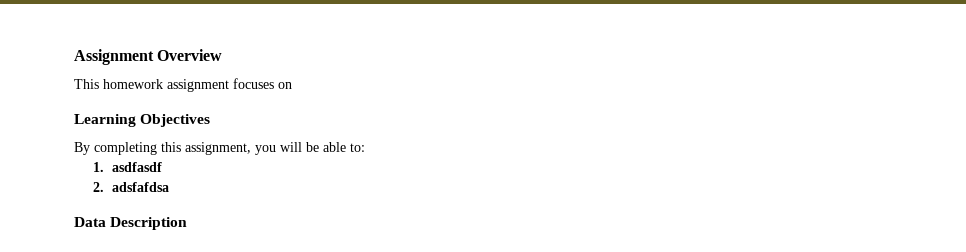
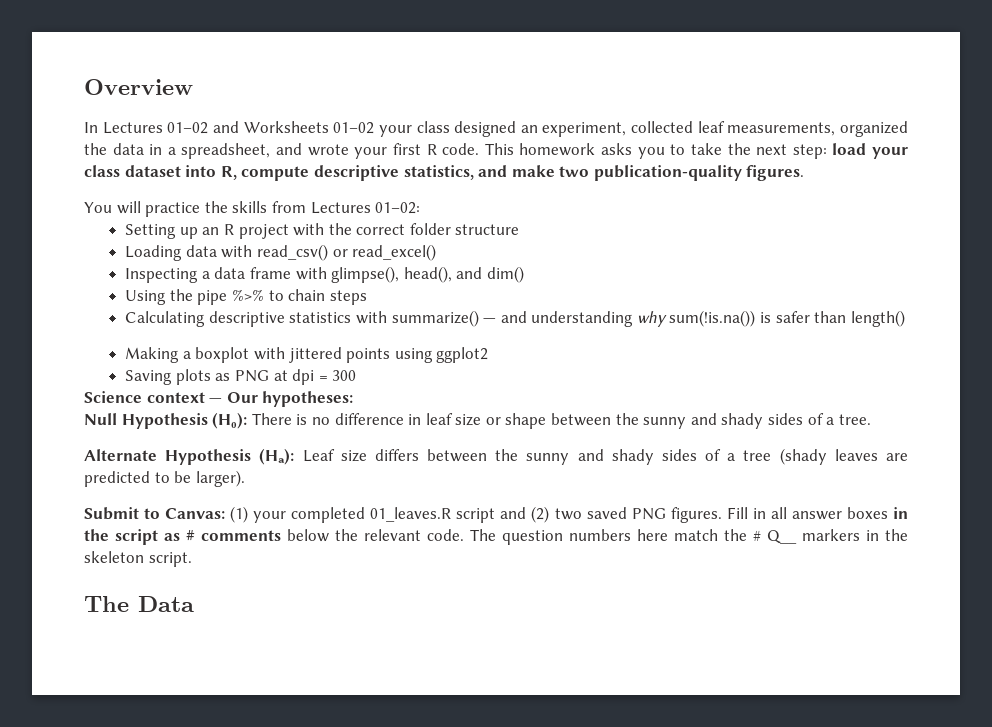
- Assignment Overview
+ Overview
- This homework assignment focuses on
- Learning Objectives
- By completing this assignment, you will be able to:
- 1. asdfasdf
- 2. adsfafdsa
- Data Description
+ In Lectures 01–02 and Worksheets 01–02 your class designed an experiment, collected leaf measurements, organized the data in a spreadsheet, and wrote your first R code. This homework asks you to take the next step: load your class dataset into R, compute descriptive statistics, and make two publication-quality figures.
+ You will practice the skills from Lectures 01–02:
+ Setting up an R project with the correct folder structure
+ Loading data with read_csv() or read_excel()
+ Inspecting a data frame with glimpse(), head(), and dim()
+ Using the pipe %>% to chain steps
+ Calculating descriptive statistics with summarize() — and understanding why sum(!is.na()) is safer than length()
+ Making a boxplot with jittered points using ggplot2
+ Saving plots as PNG at dpi = 300
+ Science context — Our hypotheses:
+ Null Hypothesis (H₀): There is no difference in leaf size or shape between the sunny and shady sides of a tree.
+ Alternate Hypothesis (Hₐ): Leaf size differs between the sunny and shady sides of a tree (shady leaves are predicted to be larger).
+ Submit to Canvas: (1) your completed 01_leaves.R script and (2) two saved PNG figures. Fill in all answer boxes in the script as # comments below the relevant code. The question numbers here match the # Q__ markers in the skeleton script.
+ The Data

